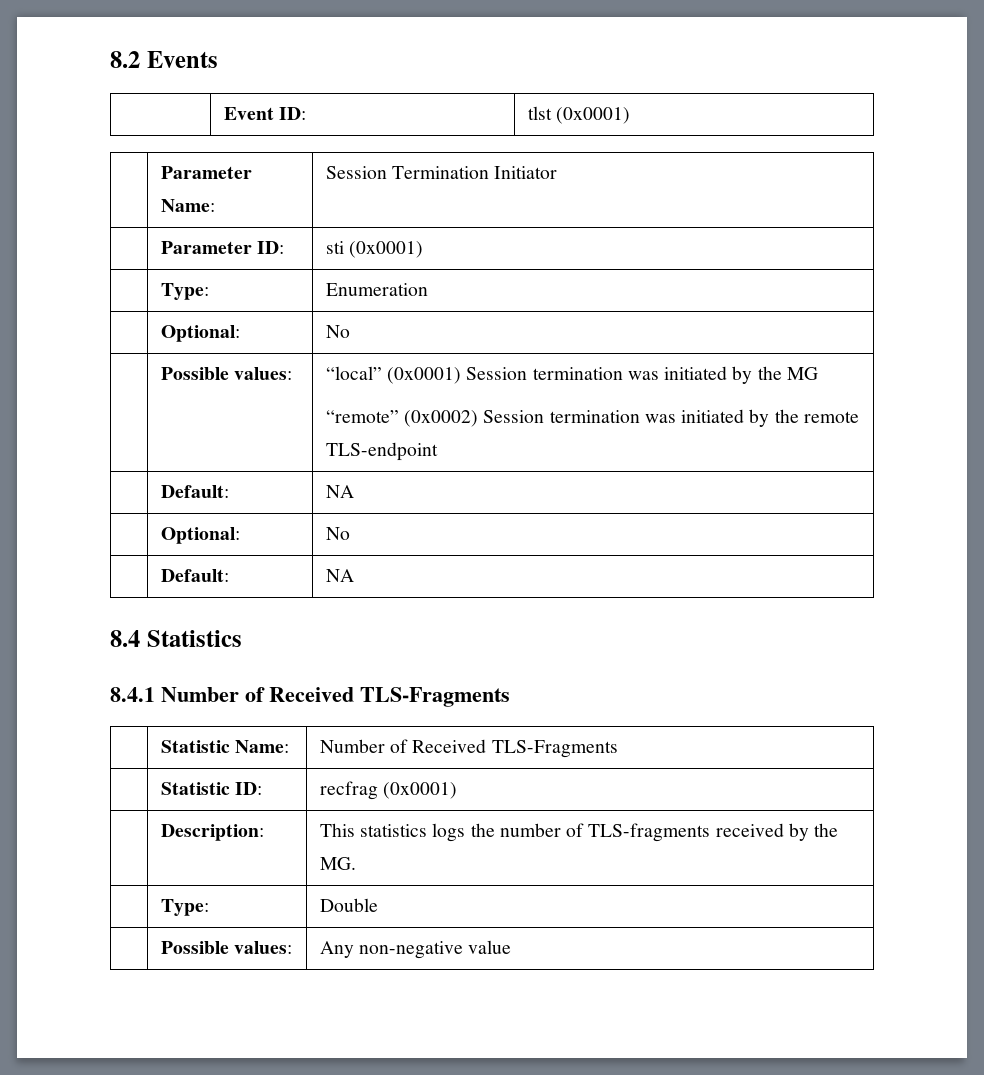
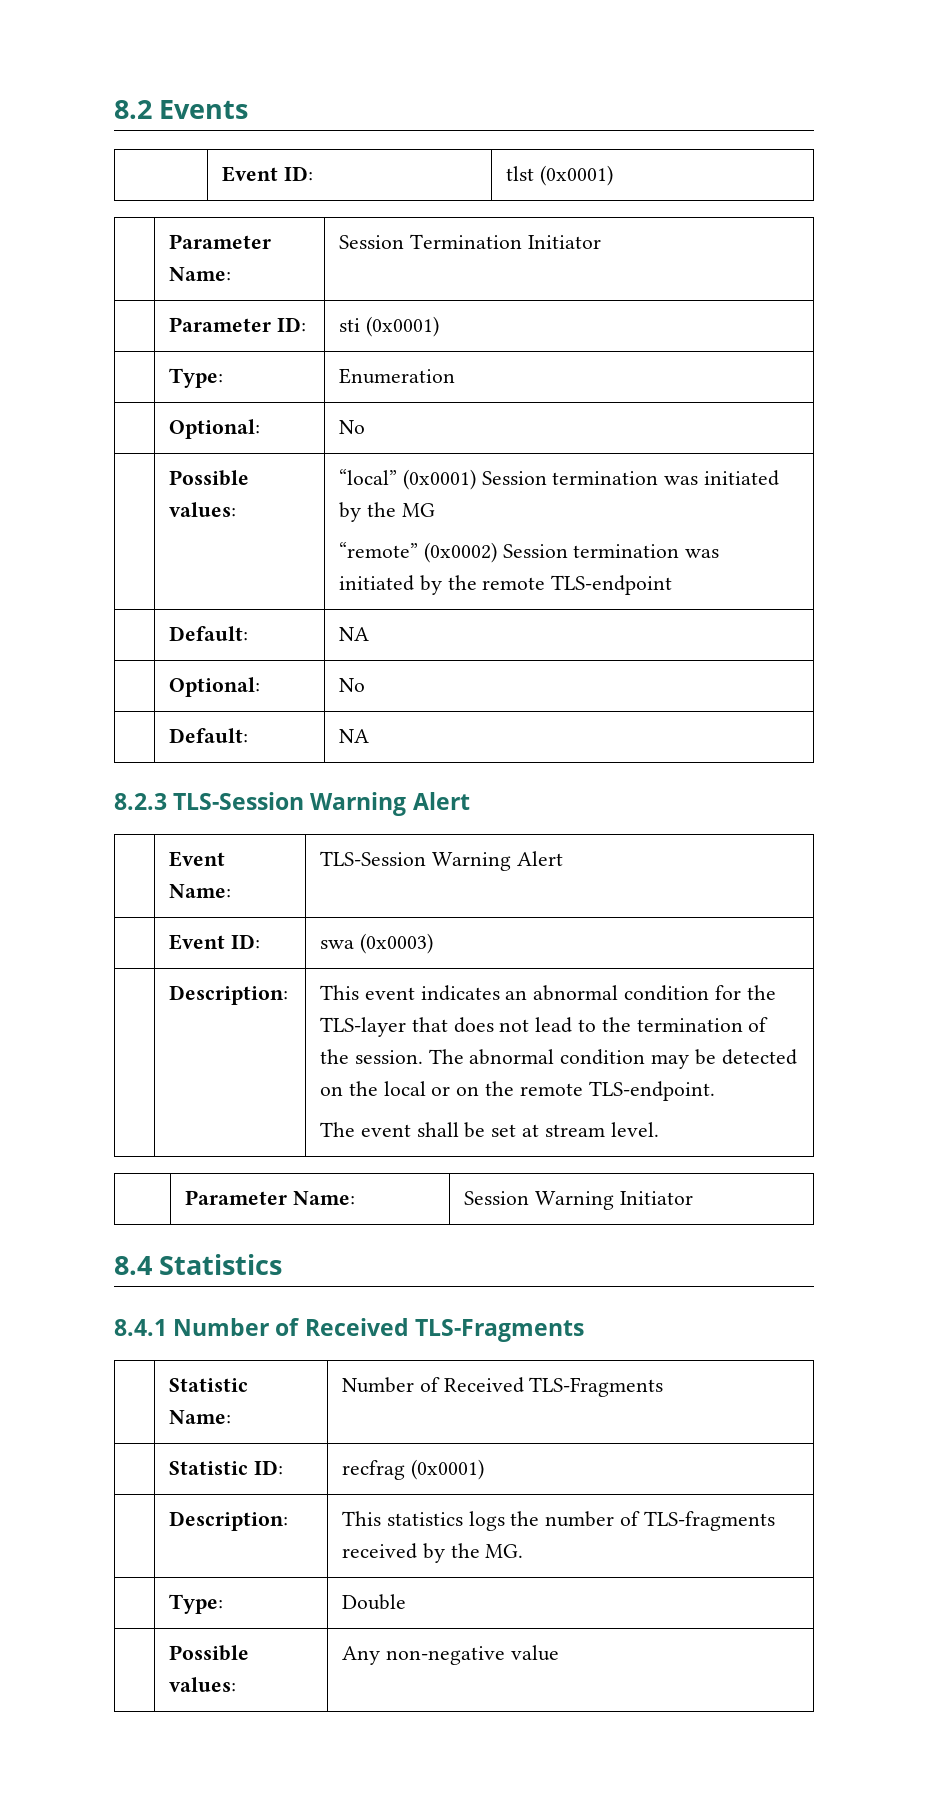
+ 8.2.3 TLS-Session Warning Alert
+ | Event Name: | TLS-Session Warning Alert
+ | Event ID: | swa (0x0003)
+ | Description: | This event indicates an abnormal condition for the TLS-layer that does not lead to the termination of the session. The abnormal condition may be detected on the local or on the remote TLS-endpoint.
+ The event shall be set at stream level.
+ | Parameter Name: | Session Warning Initiator

